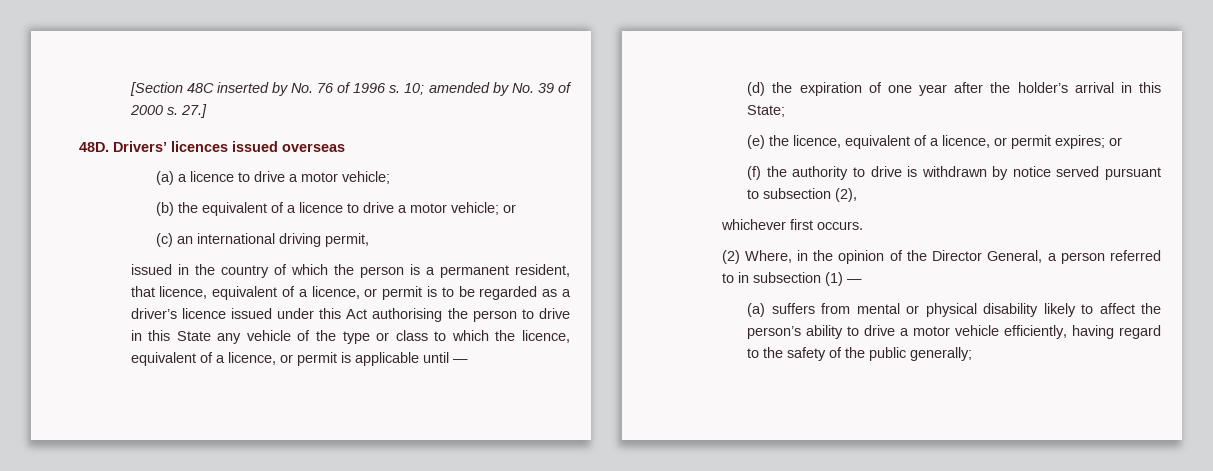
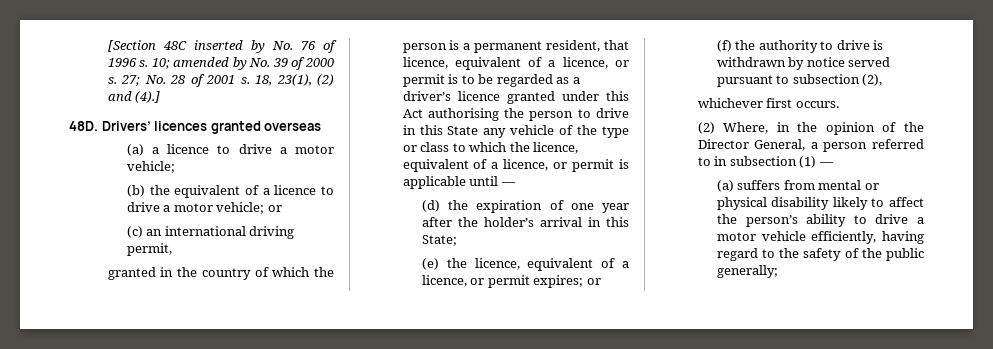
- 27.]
+ 27; No. 28 of 2001 s. 18, 23(1), (2) and (4).]
- Drivers’ licences issued overseas
+ Drivers’ licences granted overseas
- issued in the country of which the person is a permanent resident, that licence, equivalent of a licence, or permit is to be regarded as a driver’s licence issued under this Act authorising the person to drive in this State any vehicle of the type or class to which the licence, equivalent of a licence, or permit is applicable until —
+ granted in the country of which the person is a permanent resident, that licence, equivalent of a licence, or permit is to be regarded as a driver’s licence granted under this Act authorising the person to drive in this State any vehicle of the type or class to which the licence, equivalent of a licence, or permit is applicable until —

